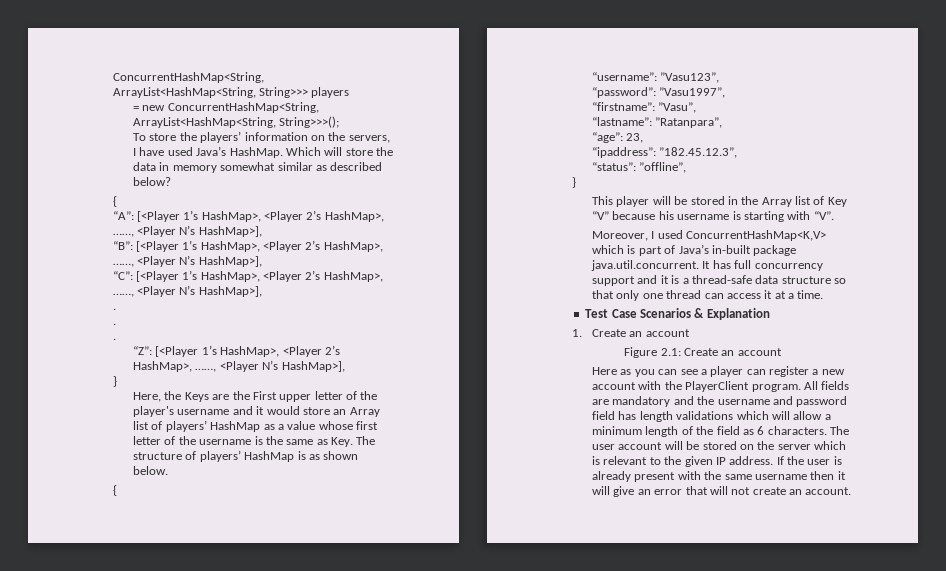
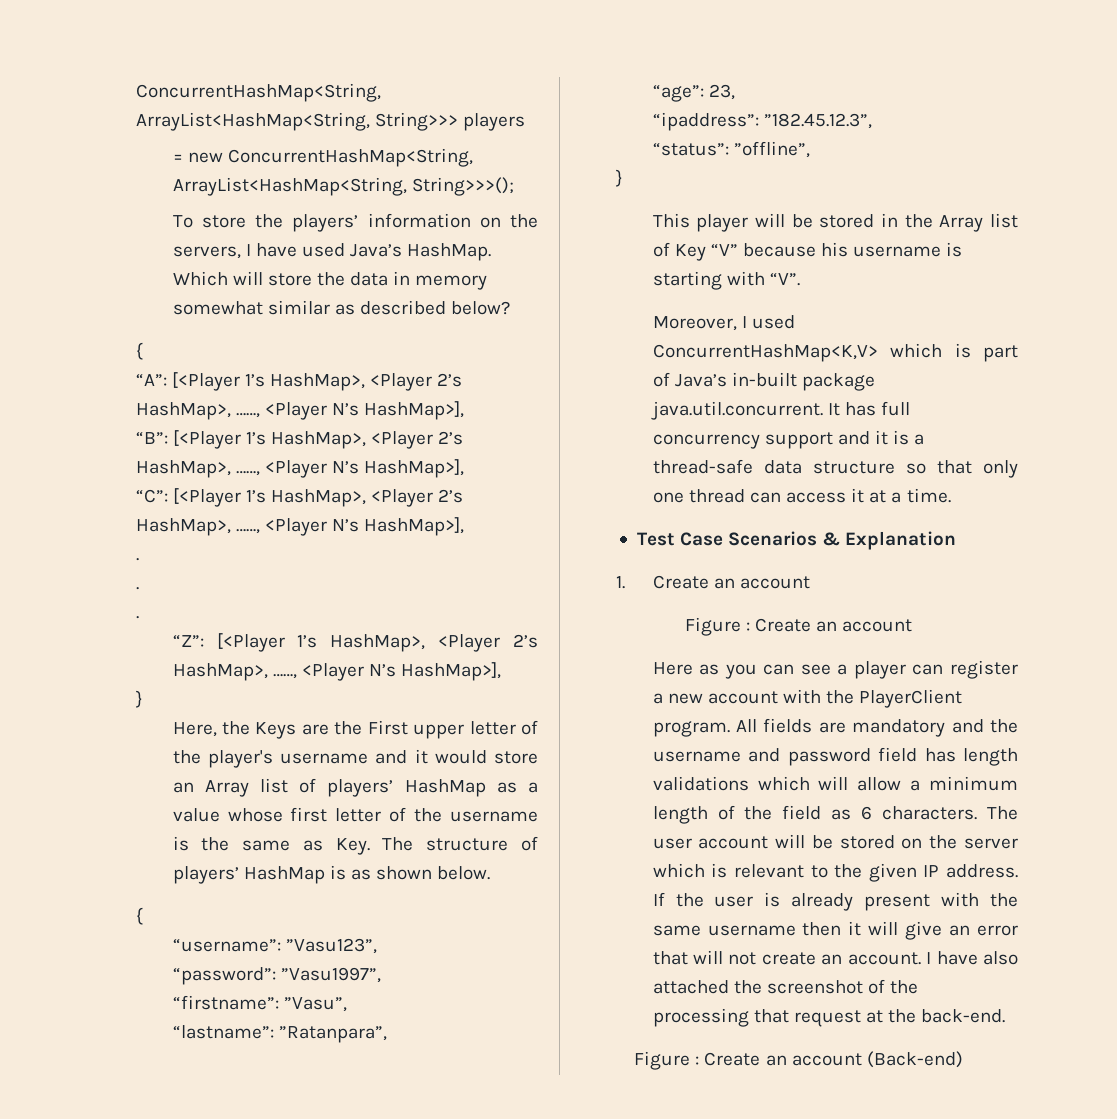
  1. Create an account
- Figure 2.1: Create an account
+ Figure : Create an account
+ I have also attached the screenshot of the processing that request at the back-end.
+ Figure : Create an account (Back-end)

